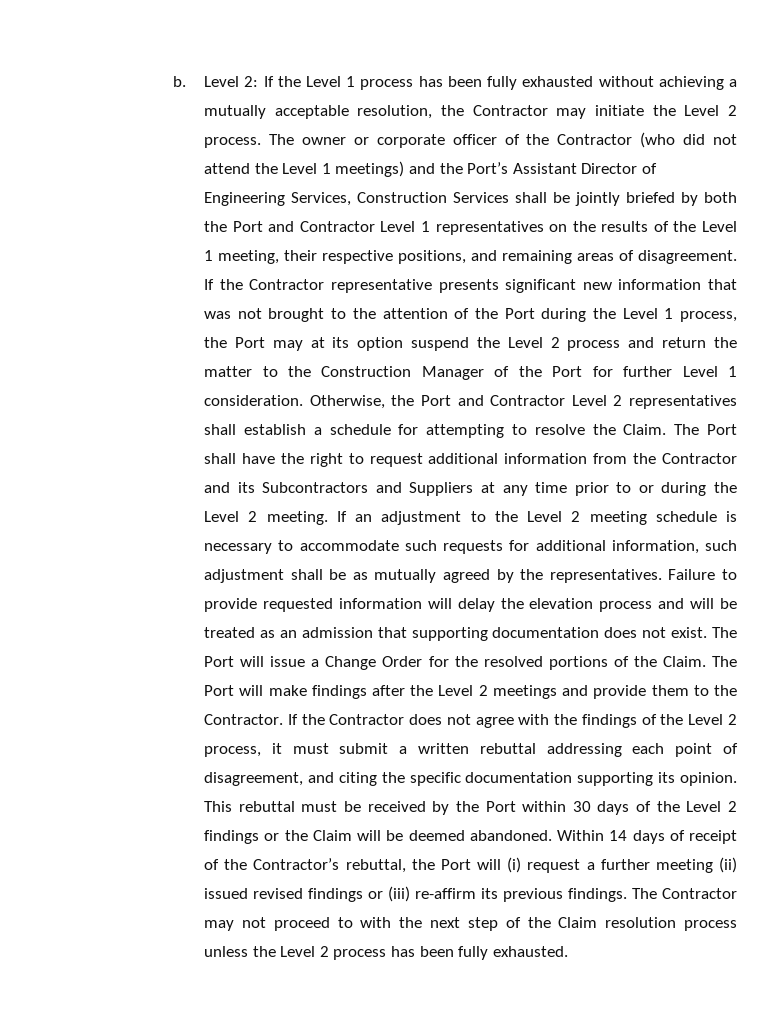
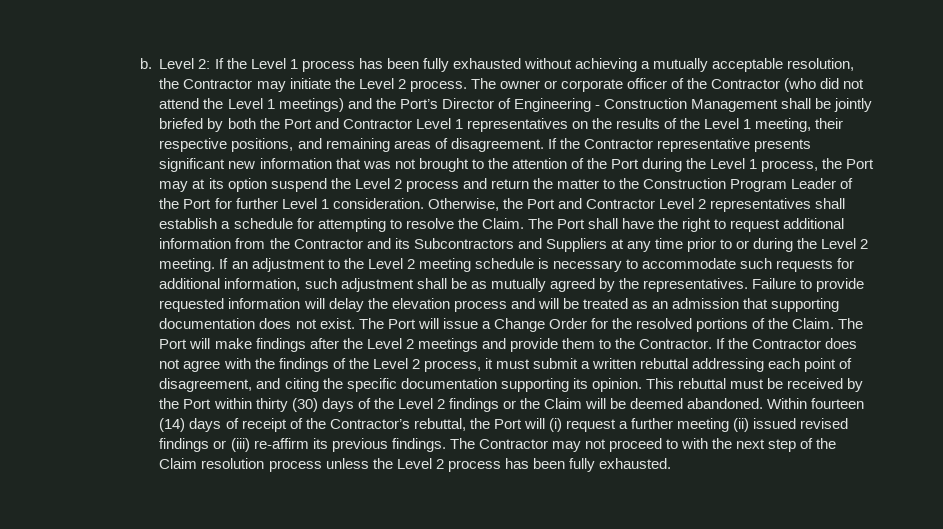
- The owner or corporate officer of the Contractor (who did not attend the Level 1 meetings) and the Port’s Assistant Director of Engineering Services, Construction Services shall be jointly briefed by both the Port and Contractor Level 1 representatives on the results of the Level 1 meeting, their respective positions, and remaining areas of disagreement.
+ The owner or corporate officer of the Contractor (who did not attend the Level 1 meetings) and the Port’s Director of Engineering - Construction Management shall be jointly briefed by both the Port and Contractor Level 1 representatives on the results of the Level 1 meeting, their respective positions, and remaining areas of disagreement.
- If the Contractor representative presents significant new information that was not brought to the attention of the Port during the Level 1 process, the Port may at its option suspend the Level 2 process and return the matter to the Construction Manager of the Port for further Level 1 consideration.
+ If the Contractor representative presents significant new information that was not brought to the attention of the Port during the Level 1 process, the Port may at its option suspend the Level 2 process and return the matter to the Construction Program Leader of the Port for further Level 1 consideration.
- This rebuttal must be received by the Port within 30 days of the Level 2 findings or the Claim will be deemed abandoned.
+ This rebuttal must be received by the Port within thirty (30) days of the Level 2 findings or the Claim will be deemed abandoned.
- Within 14 days of receipt of the Contractor’s rebuttal, the Port will (i) request a further meeting (ii) issued revised findings or (iii) re-affirm its previous findings.
+ Within fourteen (14) days of receipt of the Contractor’s rebuttal, the Port will (i) request a further meeting (ii) issued revised findings or (iii) re-affirm its previous findings.

